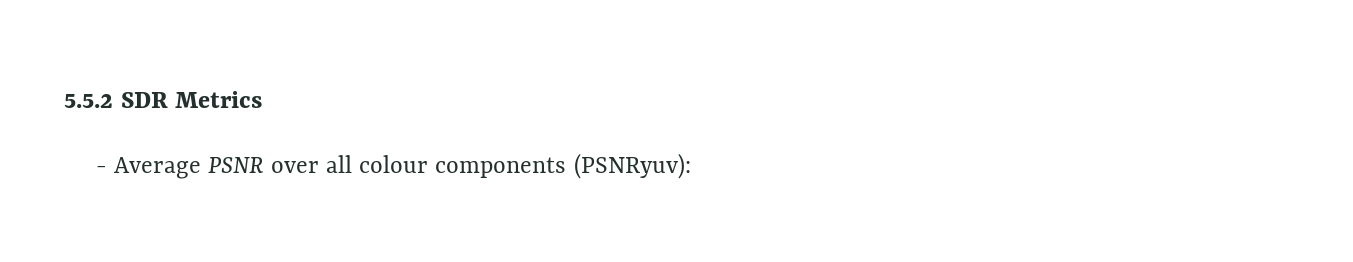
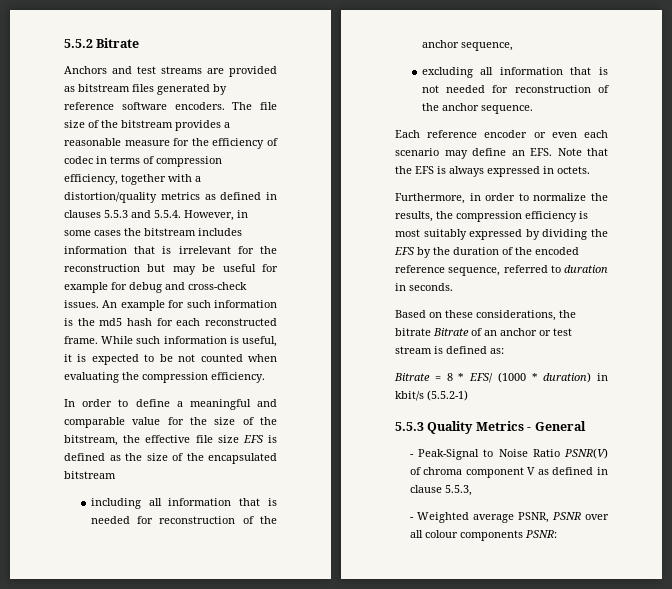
- 5.5.2 SDR Metrics
- - Average PSNR over all colour components (PSNRyuv):
+ 5.5.2 Bitrate
+ Anchors and test streams are provided as bitstream files generated by reference software encoders. The file size of the bitstream provides a reasonable measure for the efficiency of codec in terms of compression efficiency, together with a distortion/quality metrics as defined in clauses 5.5.3 and 5.5.4. However, in some cases the bitstream includes information that is irrelevant for the reconstruction but may be useful for example for debug and cross-check issues. An example for such information is the md5 hash for each reconstructed frame. While such information is useful, it is expected to be not counted when evaluating the compression efficiency.
+ In order to define a meaningful and comparable value for the size of the bitstream, the effective file size EFS is defined as the size of the encapsulated bitstream
+ including all information that is needed for reconstruction of the anchor sequence,
+ excluding all information that is not needed for reconstruction of the anchor sequence.
+ Each reference encoder or even each scenario may define an EFS. Note that the EFS is always expressed in octets.
+ Furthermore, in order to normalize the results, the compression efficiency is most suitably expressed by dividing the EFS by the duration of the encoded reference sequence, referred to duration in seconds.
+ Based on these considerations, the bitrate Bitrate of an anchor or test stream is defined as:
+ Bitrate = 8 * EFS/ (1000 * duration) in kbit/s (5.5.2-1)
+ 5.5.3 Quality Metrics - General
+ - Peak-Signal to Noise Ratio PSNR(V) of chroma component V as defined in clause 5.5.3,
+ - Weighted average PSNR, PSNR over all colour components PSNR:

